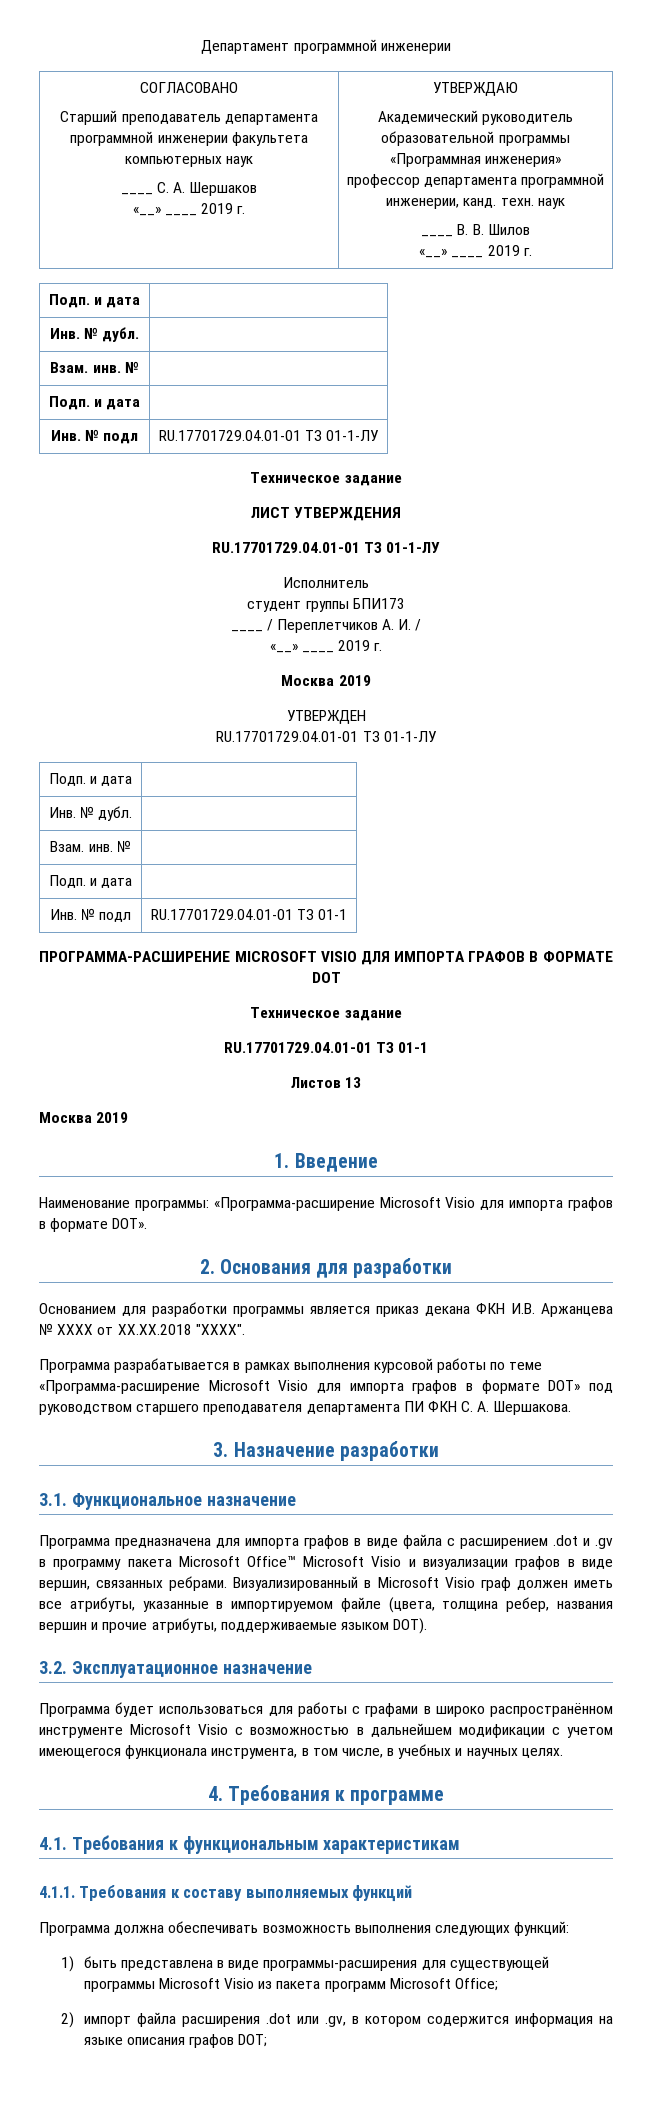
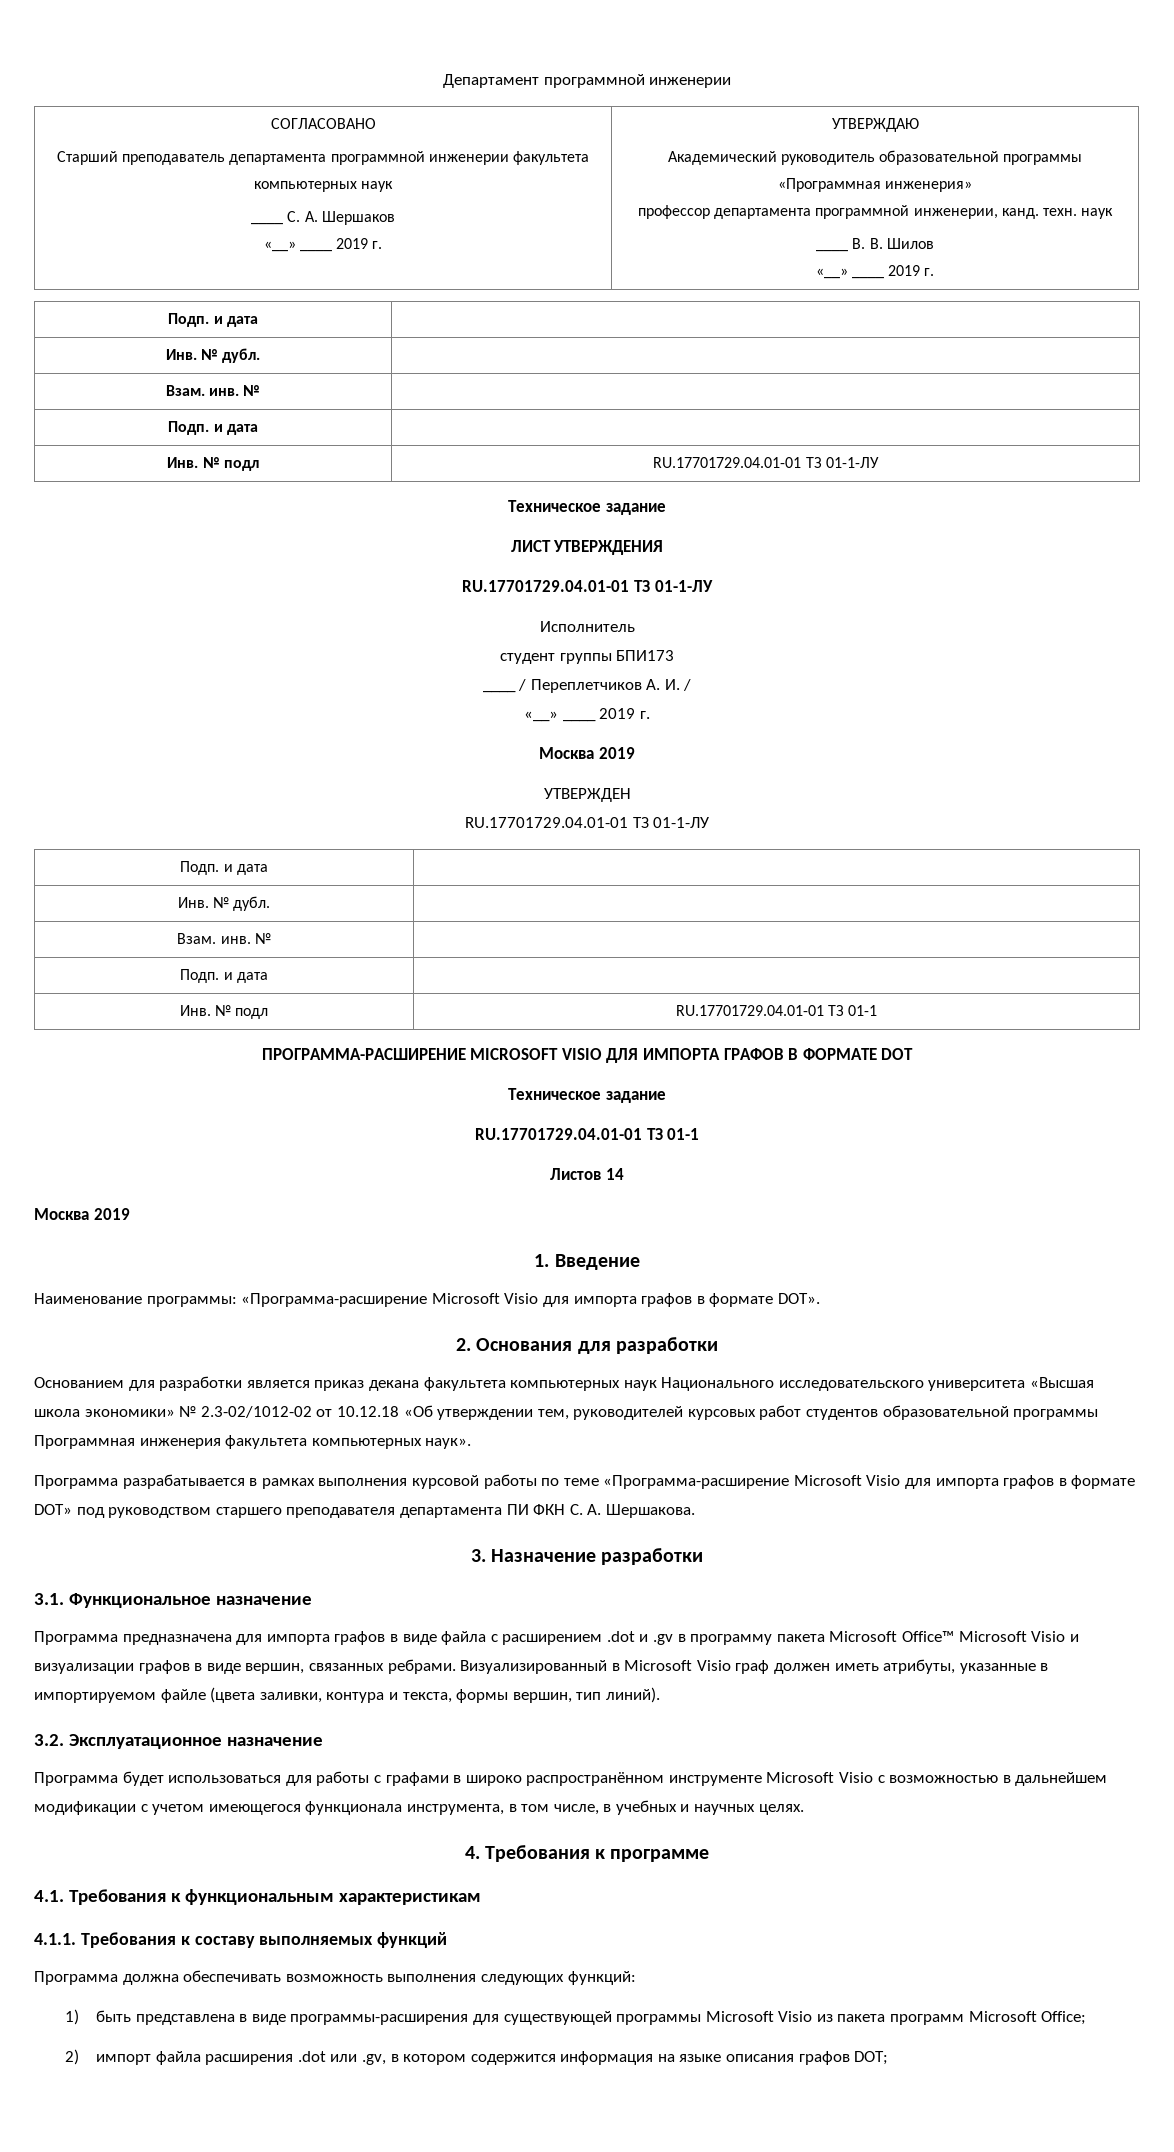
- Листов 13
+ Листов 14
- Основанием для разработки программы является приказ декана ФКН И.В. Аржанцева № ХХХХ от ХХ.ХХ.2018 "ХХХХ".
+ Основанием для разработки является приказ декана факультета компьютерных наук Национального исследовательского университета «Высшая школа экономики» № 2.3-02/1012-02 от 10.12.18 «Об утверждении тем, руководителей курсовых работ студентов образовательной программы Программная инженерия факультета компьютерных наук».
- Визуализированный в Microsoft Visio граф должен иметь все атрибуты, указанные в импортируемом файле (цвета, толщина ребер, названия вершин и прочие атрибуты, поддерживаемые языком DOT).
+ Визуализированный в Microsoft Visio граф должен иметь атрибуты, указанные в импортируемом файле (цвета заливки, контура и текста, формы вершин, тип линий).

